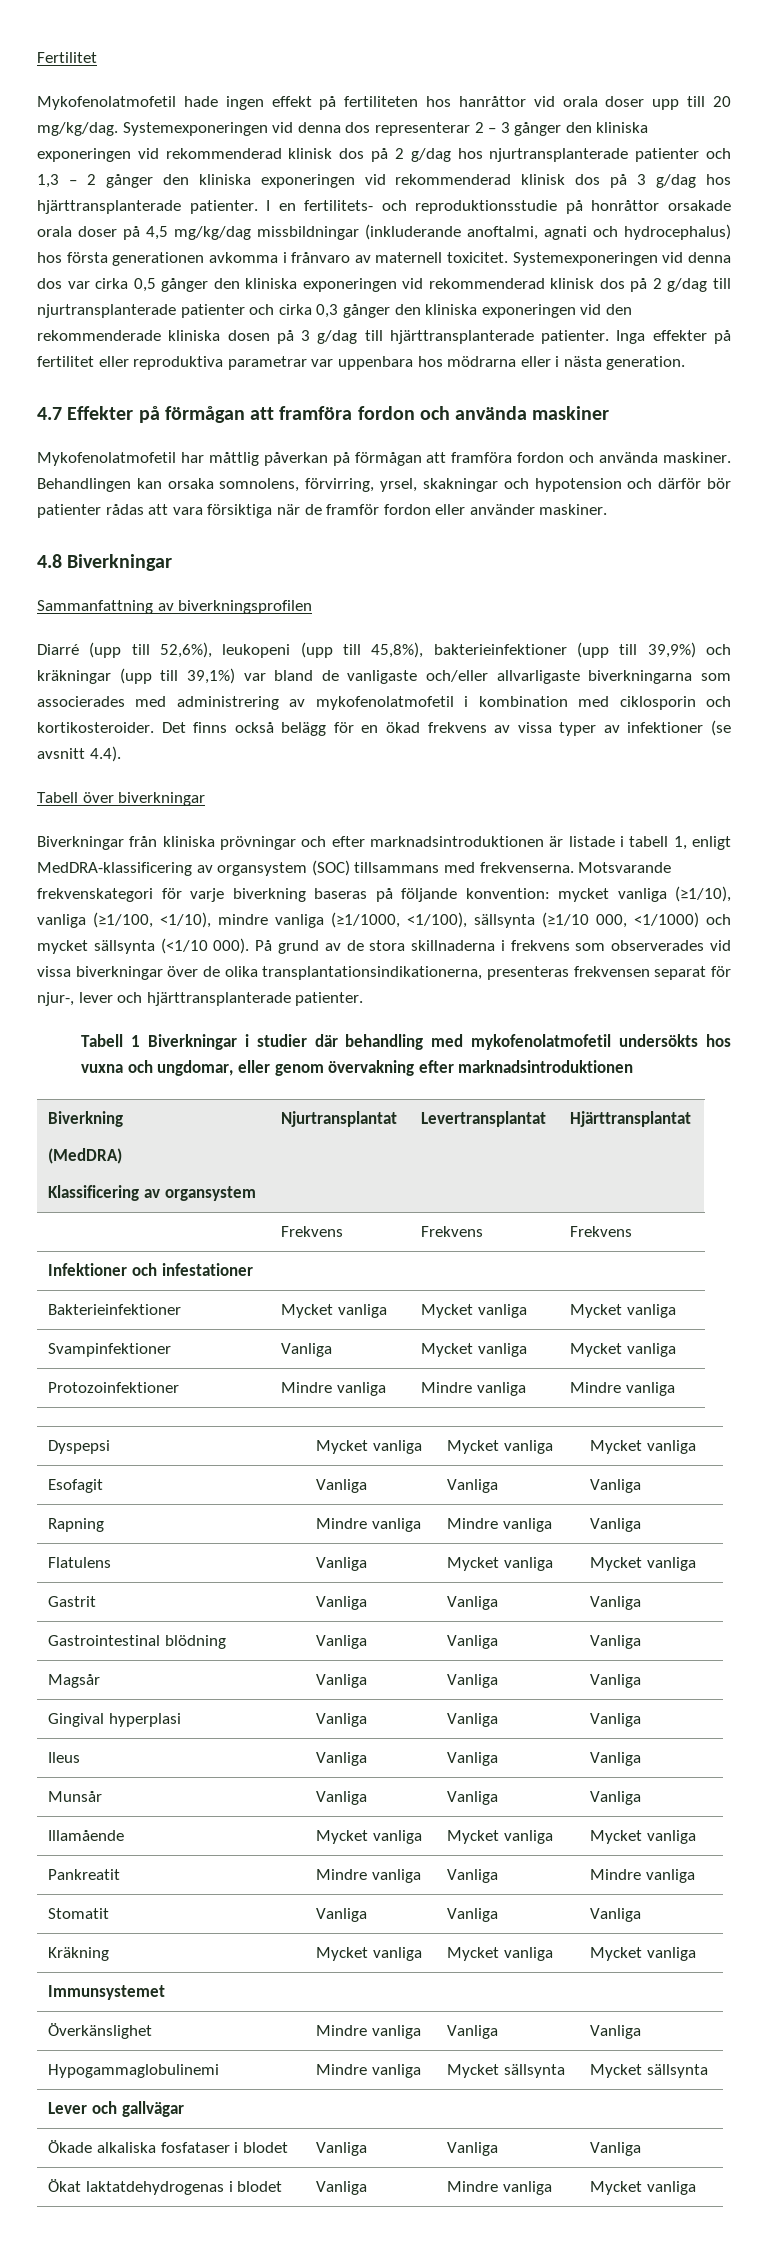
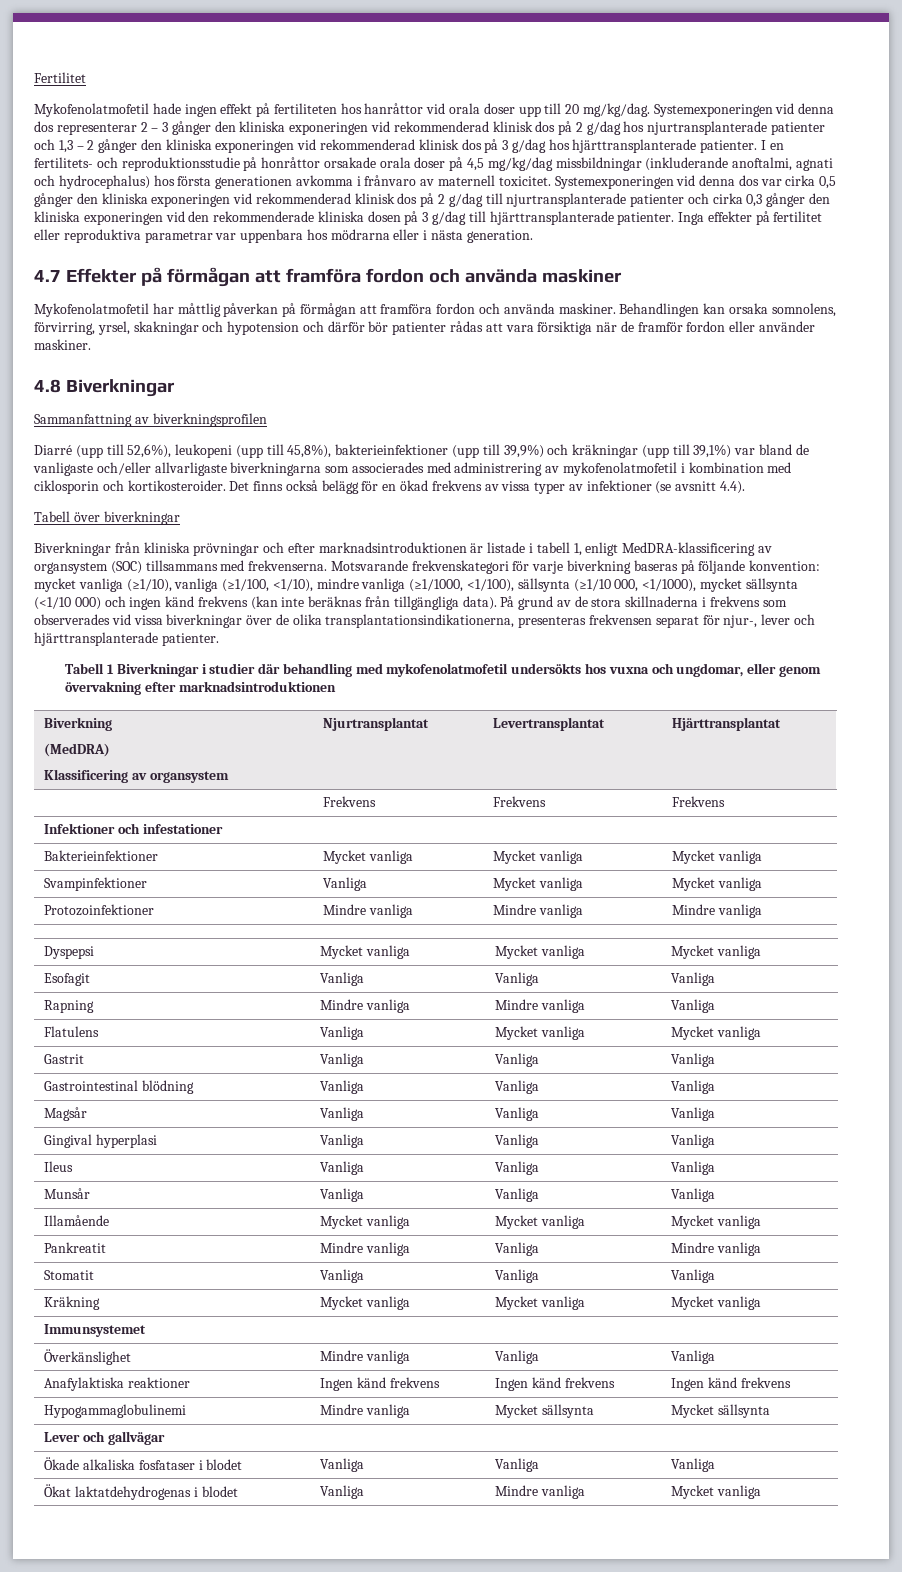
- Motsvarande frekvenskategori för varje biverkning baseras på följande konvention: mycket vanliga (≥1/10), vanliga (≥1/100, <1/10), mindre vanliga (≥1/1000, <1/100), sällsynta (≥1/10 000, <1/1000) och mycket sällsynta (<1/10 000).
+ Motsvarande frekvenskategori för varje biverkning baseras på följande konvention: mycket vanliga (≥1/10), vanliga (≥1/100, <1/10), mindre vanliga (≥1/1000, <1/100), sällsynta (≥1/10 000, <1/1000), mycket sällsynta (<1/10 000) och ingen känd frekvens (kan inte beräknas från tillgängliga data).
+ Anafylaktiska reaktioner | Ingen känd frekvens | Ingen känd frekvens | Ingen känd frekvens

